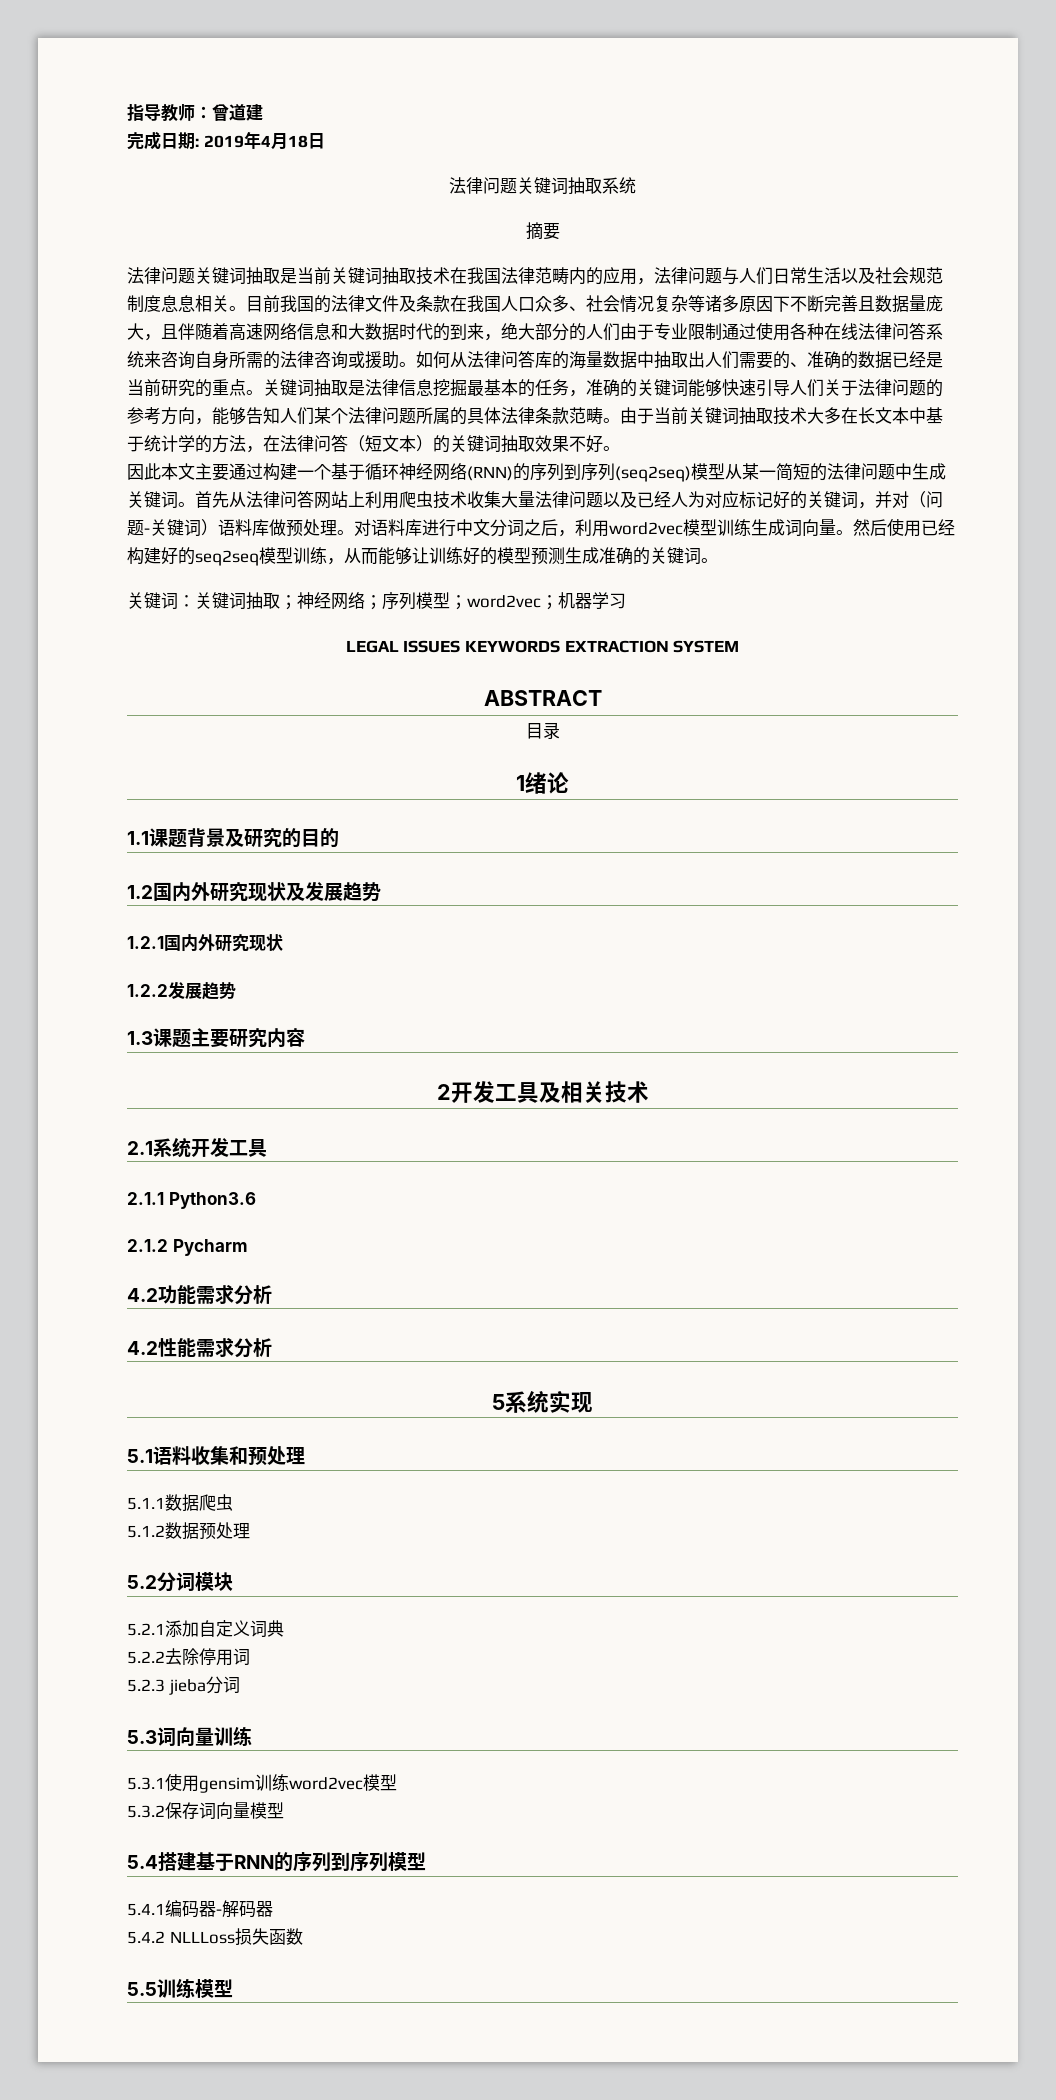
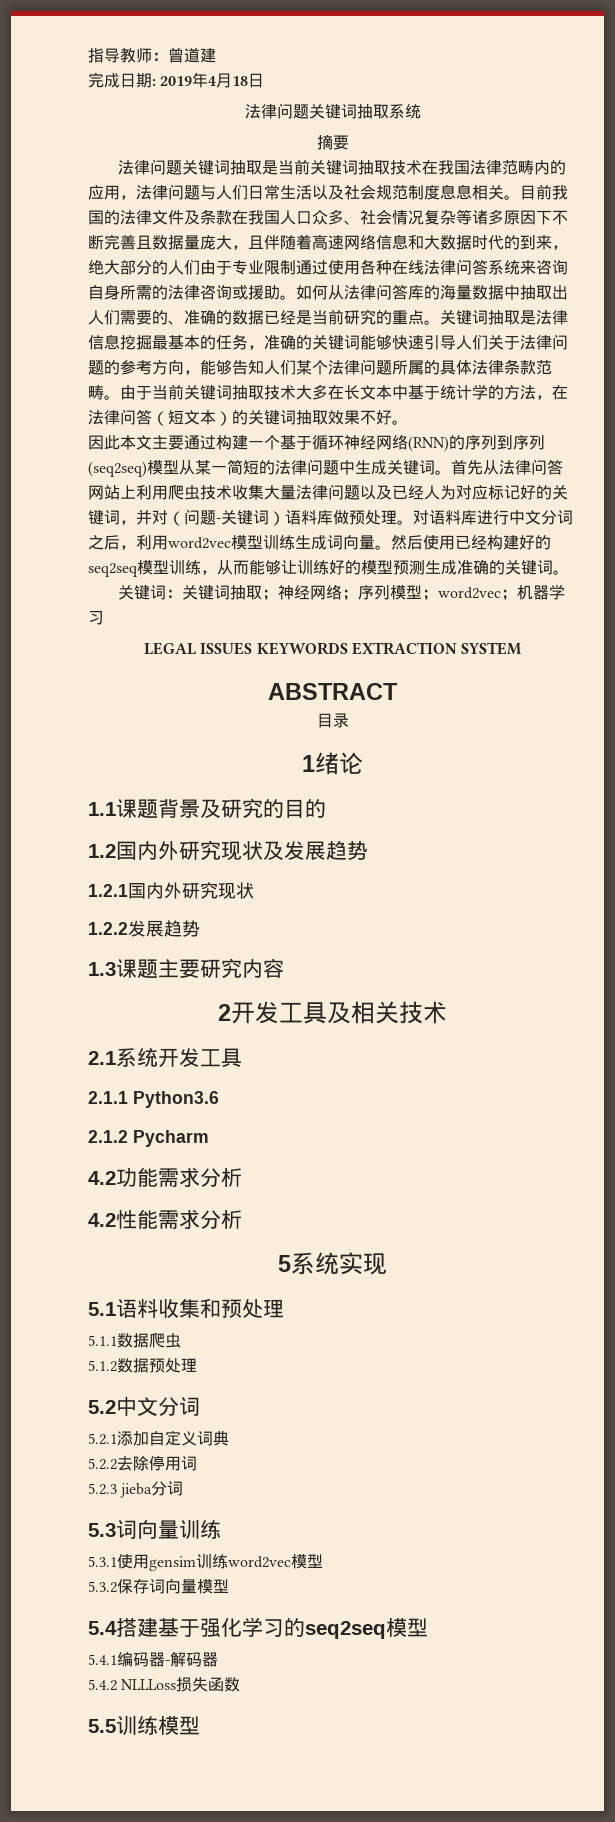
- 5.2分词模块
+ 5.2中文分词
- 5.4搭建基于RNN的序列到序列模型
+ 5.4搭建基于强化学习的seq2seq模型

